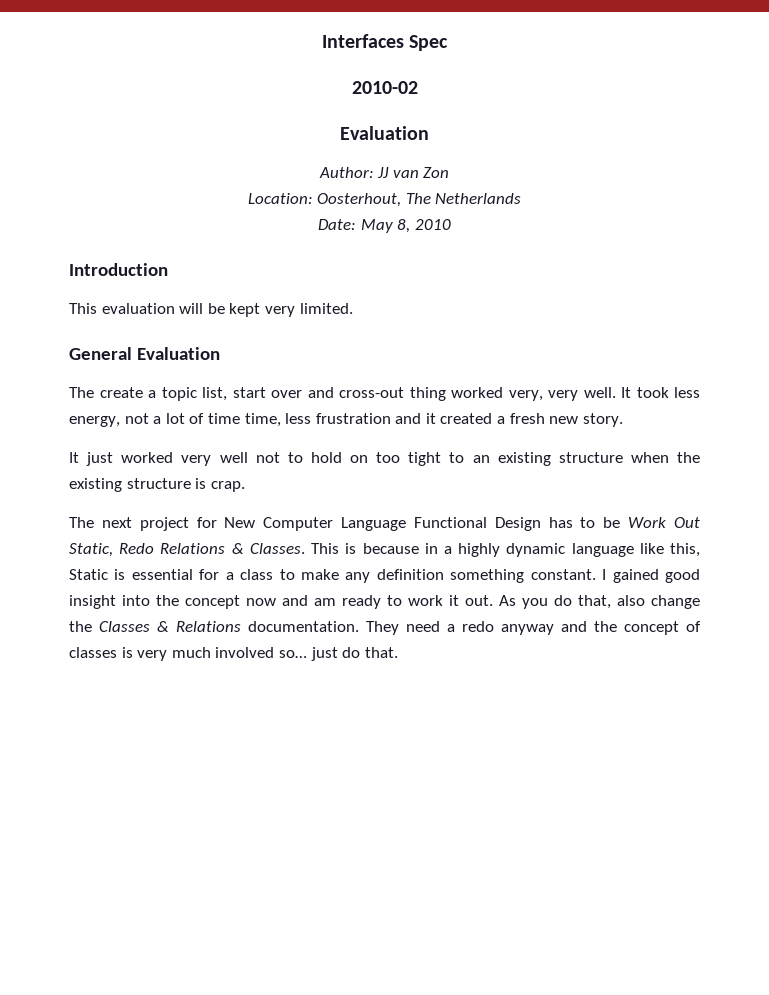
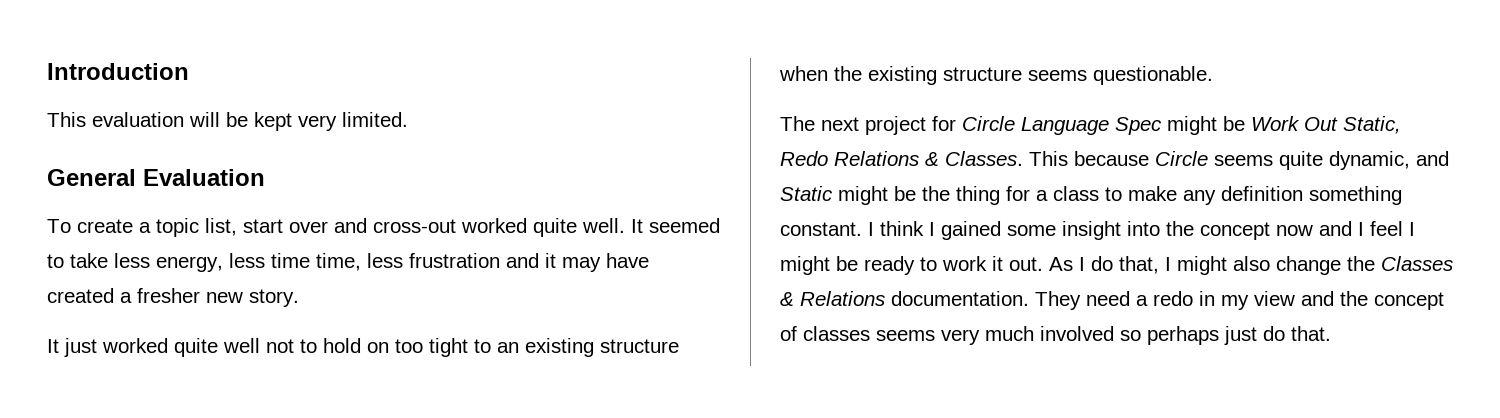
- Interfaces Spec
- 2010-02
- Evaluation
- Author: JJ van Zon
- Location: Oosterhout, The Netherlands
- Date: May 8, 2010
- The create a topic list, start over and cross-out thing worked very, very well. It took less energy, not a lot of time time, less frustration and it created a fresh new story.
+ To create a topic list, start over and cross-out worked quite well. It seemed to take less energy, less time time, less frustration and it may have created a fresher new story.
- It just worked very well not to hold on too tight to an existing structure when the existing structure is crap.
+ It just worked quite well not to hold on too tight to an existing structure when the existing structure seems questionable.
- The next project for New Computer Language Functional Design has to be Work Out Static, Redo Relations & Classes.
+ The next project for Circle Language Spec might be Work Out Static, Redo Relations & Classes.
- This is because in a highly dynamic language like this, Static is essential for a class to make any definition something constant.
+ This because Circle seems quite dynamic, and Static might be the thing for a class to make any definition something constant.
- I gained good insight into the concept now and am ready to work it out.
+ I think I gained some insight into the concept now and I feel I might be ready to work it out.
- As you do that, also change the Classes & Relations documentation.
+ As I do that, I might also change the Classes & Relations documentation.
- They need a redo anyway and the concept of classes is very much involved so… just do that.
+ They need a redo in my view and the concept of classes seems very much involved so perhaps just do that.

